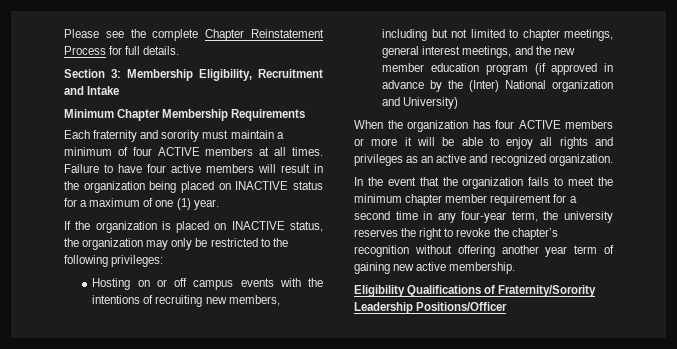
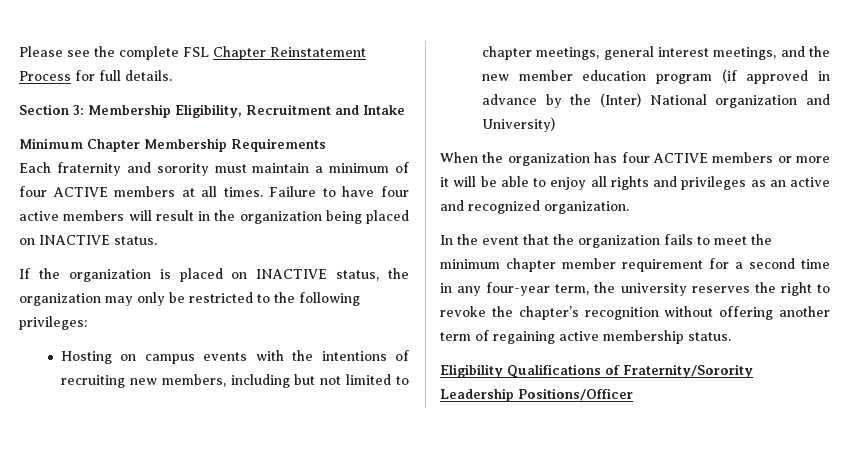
- Please see the complete Chapter Reinstatement Process for full details.
+ Please see the complete FSL Chapter Reinstatement Process for full details.
- Failure to have four active members will result in the organization being placed on INACTIVE status for a maximum of one (1) year.
+ Failure to have four active members will result in the organization being placed on INACTIVE status.
- Hosting on or off campus events with the intentions of recruiting new members, including but not limited to chapter meetings, general interest meetings, and the new member education program (if approved in advance by the (Inter) National organization and University)
+ Hosting on campus events with the intentions of recruiting new members, including but not limited to chapter meetings, general interest meetings, and the new member education program (if approved in advance by the (Inter) National organization and University)
- In the event that the organization fails to meet the minimum chapter member requirement for a second time in any four-year term, the university reserves the right to revoke the chapter’s recognition without offering another year term of gaining new active membership.
+ In the event that the organization fails to meet the minimum chapter member requirement for a second time in any four-year term, the university reserves the right to revoke the chapter’s recognition without offering another term of regaining active membership status.

